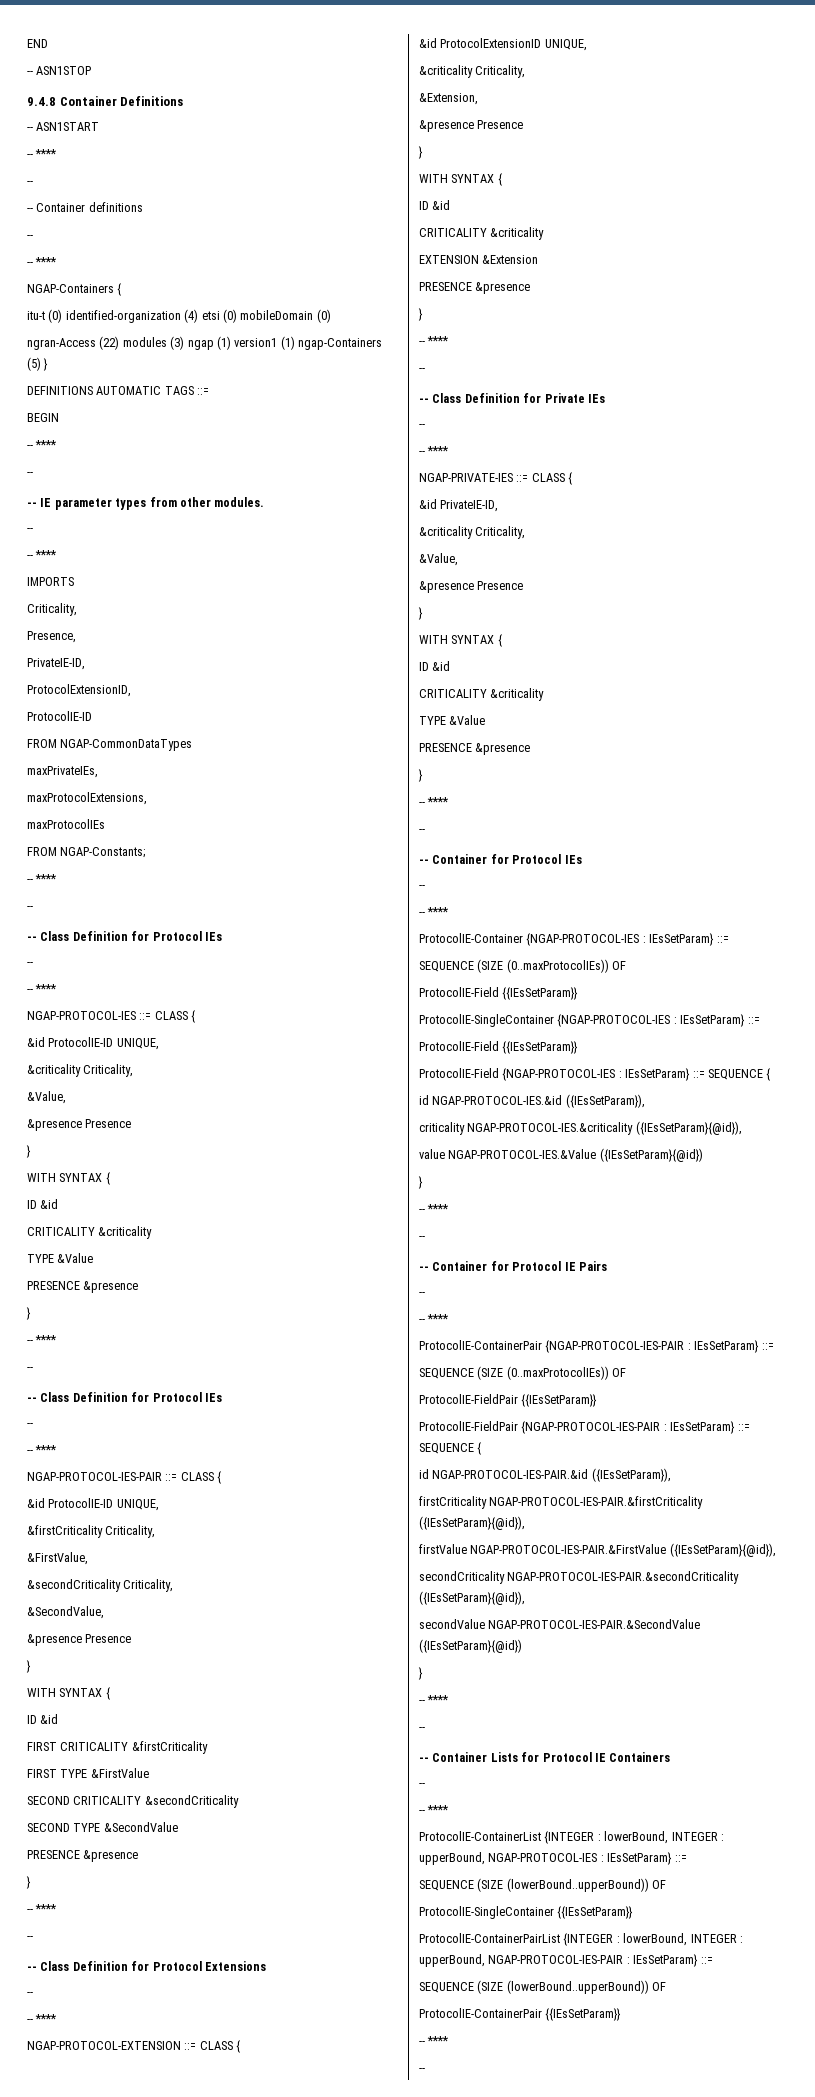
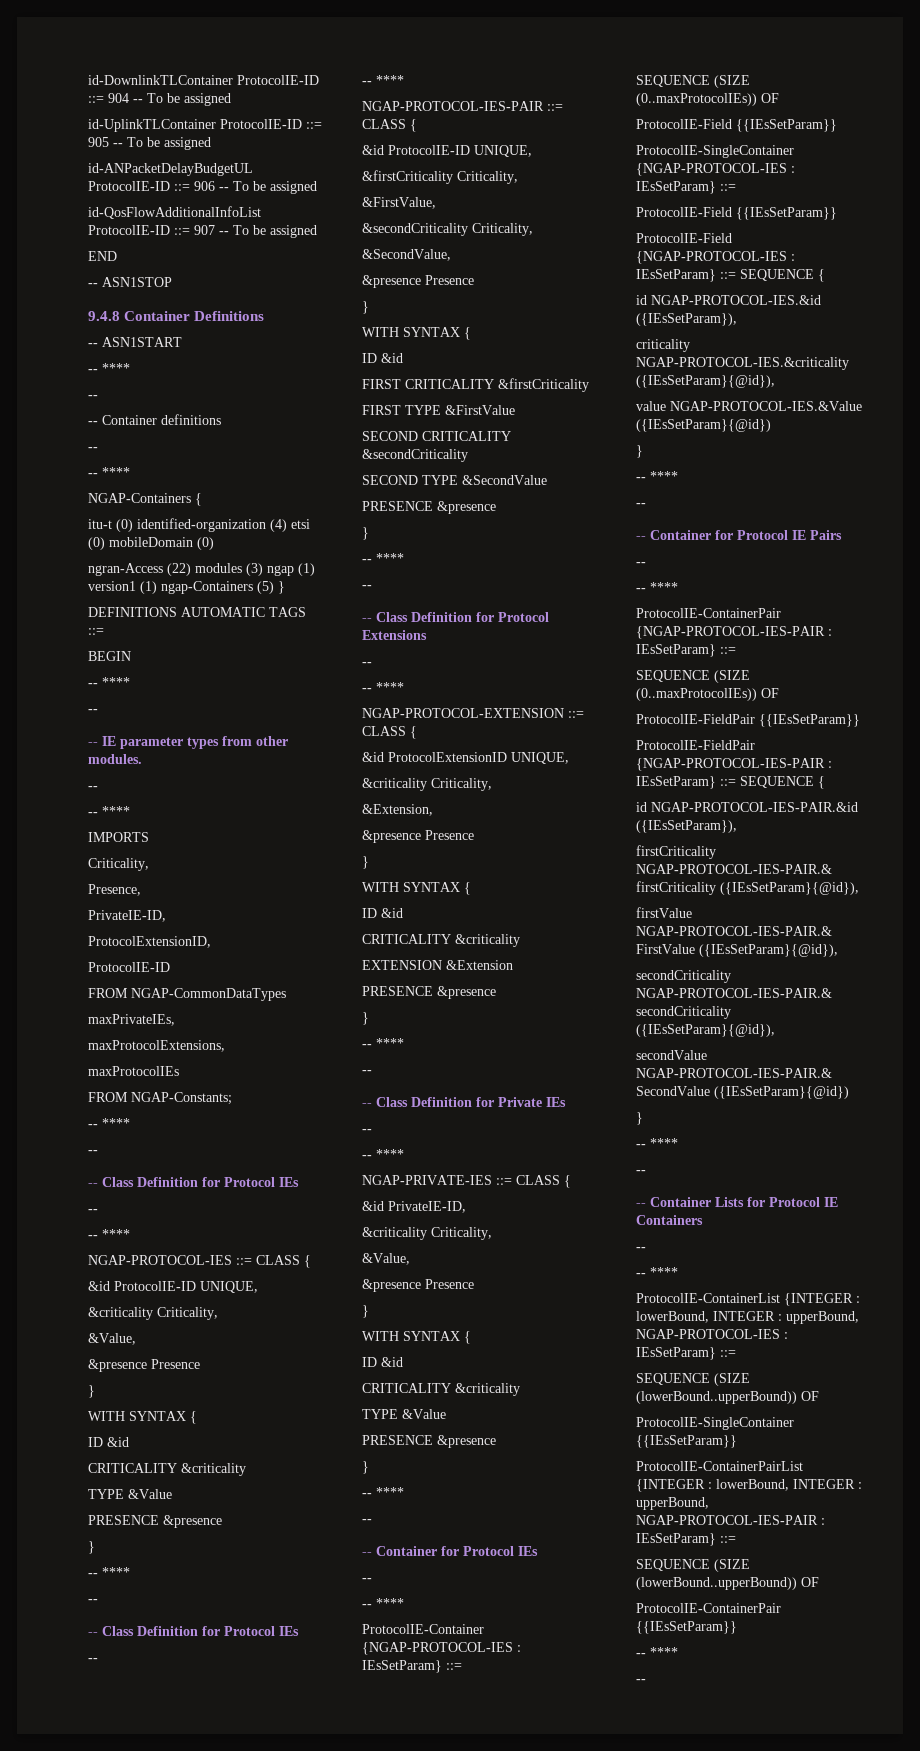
+ id-DownlinkTLContainer ProtocolIE-ID ::= 904 -- To be assigned
+ id-UplinkTLContainer ProtocolIE-ID ::= 905 -- To be assigned
+ id-ANPacketDelayBudgetUL ProtocolIE-ID ::= 906 -- To be assigned
+ id-QosFlowAdditionalInfoList ProtocolIE-ID ::= 907 -- To be assigned

